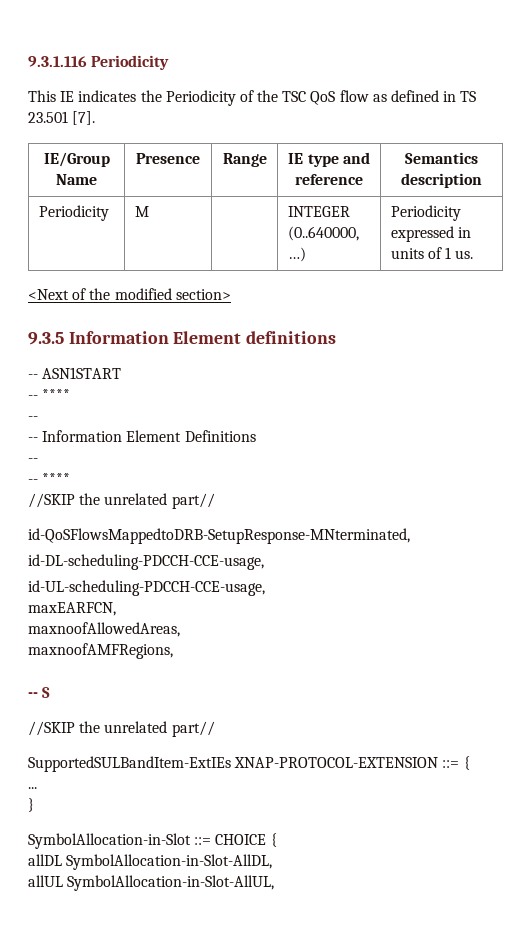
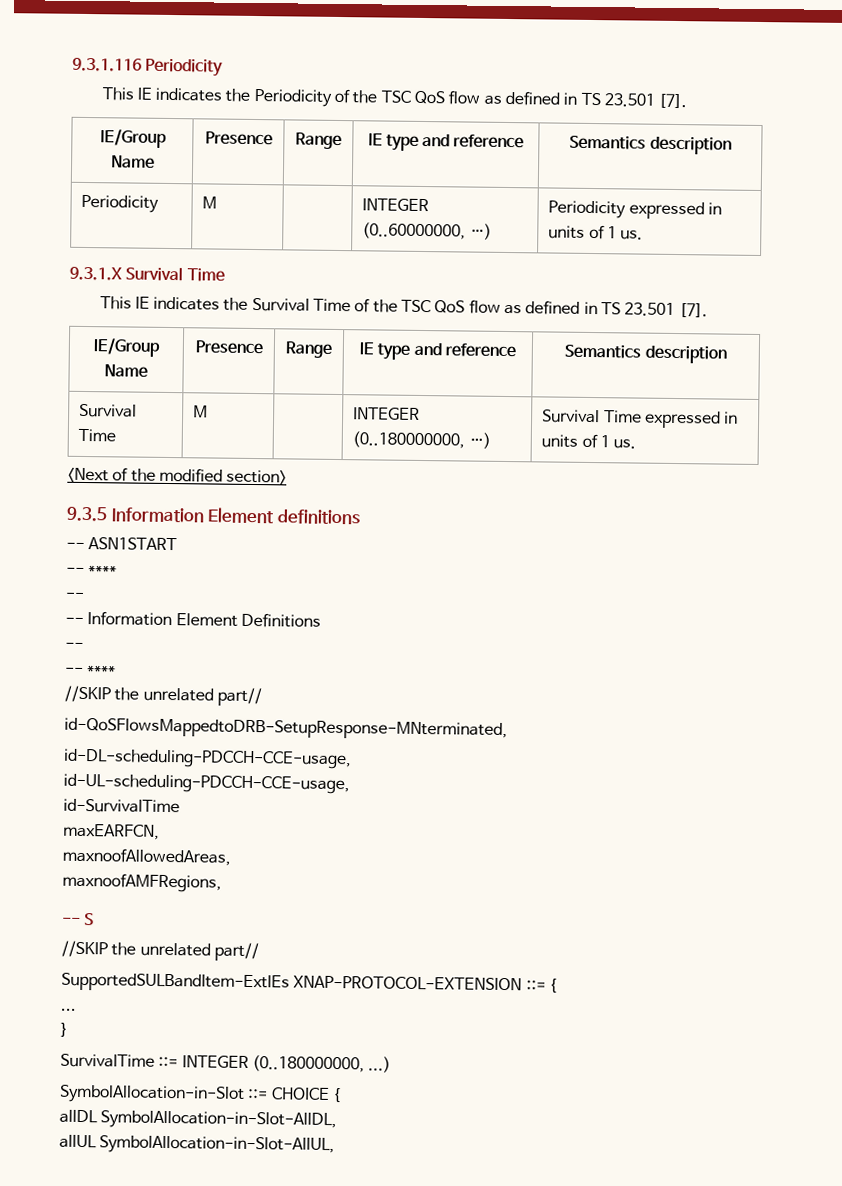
- Periodicity | M | | INTEGER (0..640000, …) | Periodicity expressed in units of 1 us.
+ Periodicity | M | | INTEGER (0..60000000, …) | Periodicity expressed in units of 1 us.
+ 9.3.1.X Survival Time
+ This IE indicates the Survival Time of the TSC QoS flow as defined in TS 23.501 [7].
+ IE/Group Name | Presence | Range | IE type and reference | Semantics description
+ Survival Time | M | | INTEGER (0..180000000, …) | Survival Time expressed in units of 1 us.
+ id-SurvivalTime
+ SurvivalTime ::= INTEGER (0..180000000, ...)

